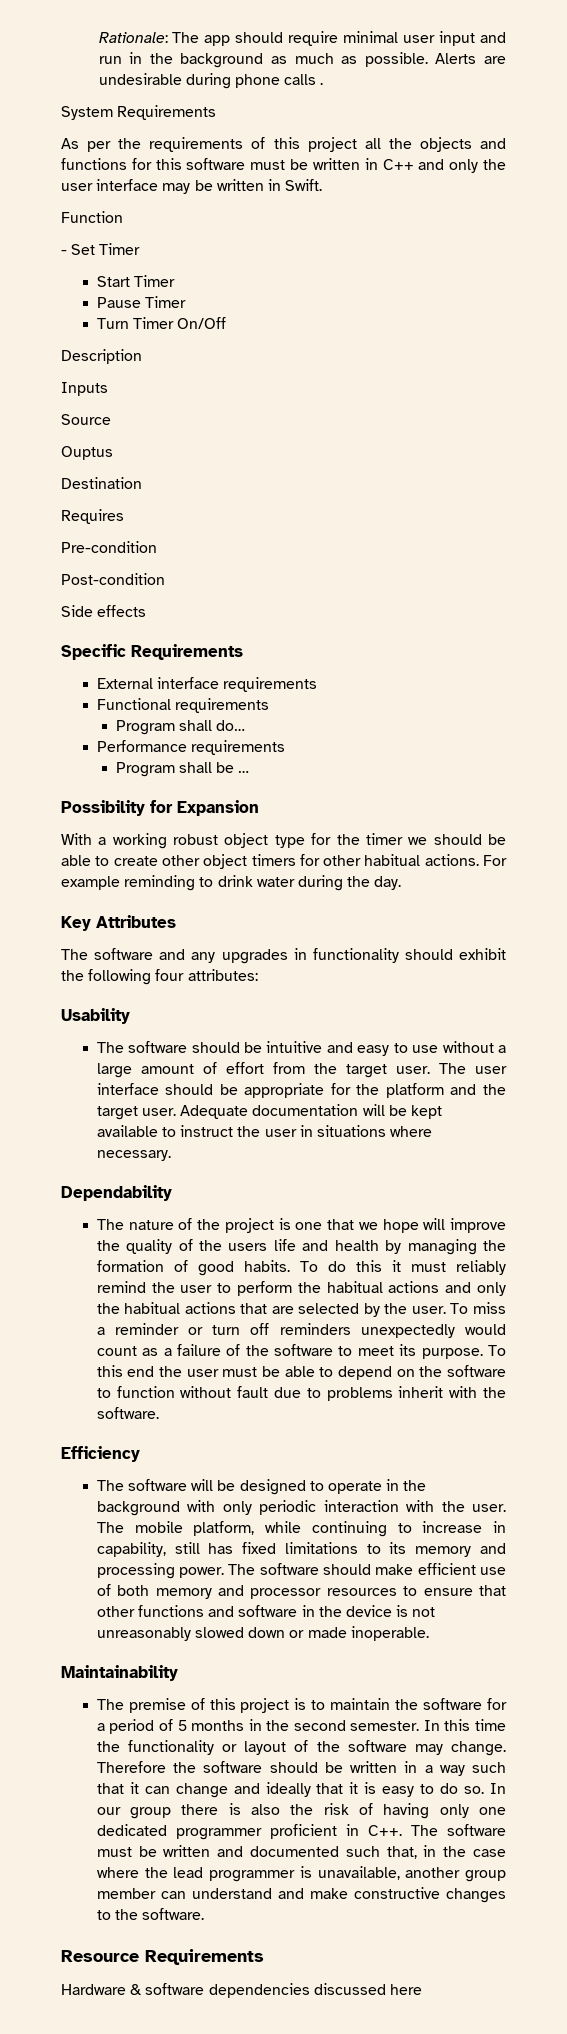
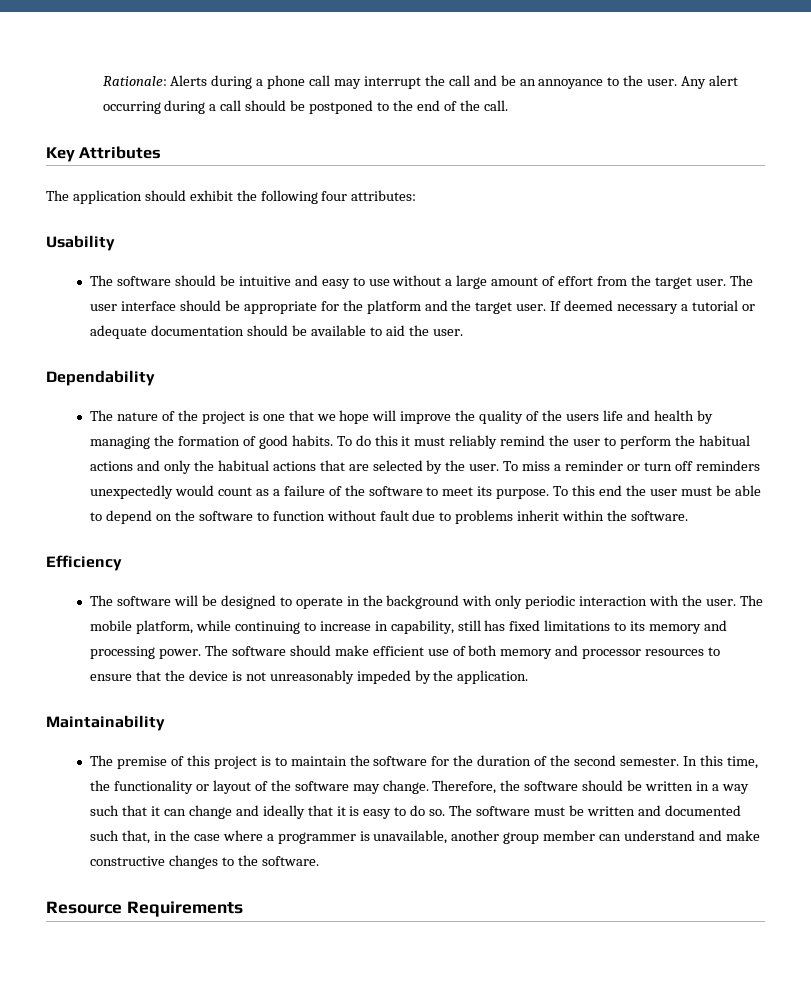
- Rationale: The app should require minimal user input and run in the background as much as possible. Alerts are undesirable during phone calls .
- System Requirements
- As per the requirements of this project all the objects and functions for this software must be written in C++ and only the user interface may be written in Swift.
- Function
- - Set Timer
- Start Timer
- Pause Timer
- Turn Timer On/Off
- Description
- Inputs
- Source
- Ouptus
- Destination
- Requires
- Pre-condition
- Post-condition
- Side effects
- Specific Requirements
- External interface requirements
- Functional requirements
- Program shall do…
- Performance requirements
- Program shall be …
- Possibility for Expansion
- With a working robust object type for the timer we should be able to create other object timers for other habitual actions. For example reminding to drink water during the day.
+ Rationale: Alerts during a phone call may interrupt the call and be an annoyance to the user. Any alert occurring during a call should be postponed to the end of the call.
  Key Attributes
- The software and any upgrades in functionality should exhibit the following four attributes:
+ The application should exhibit the following four attributes:
- Adequate documentation will be kept available to instruct the user in situations where necessary.
+ If deemed necessary a tutorial or adequate documentation should be available to aid the user.
- To this end the user must be able to depend on the software to function without fault due to problems inherit with the software.
+ To this end the user must be able to depend on the software to function without fault due to problems inherit within the software.
- The software should make efficient use of both memory and processor resources to ensure that other functions and software in the device is not unreasonably slowed down or made inoperable.
+ The software should make efficient use of both memory and processor resources to ensure that the device is not unreasonably impeded by the application.
- The premise of this project is to maintain the software for a period of 5 months in the second semester.
+ The premise of this project is to maintain the software for the duration of the second semester.
- In this time the functionality or layout of the software may change.
+ In this time, the functionality or layout of the software may change.
- Therefore the software should be written in a way such that it can change and ideally that it is easy to do so.
+ Therefore, the software should be written in a way such that it can change and ideally that it is easy to do so.
- In our group there is also the risk of having only one dedicated programmer proficient in C++. The software must be written and documented such that, in the case where the lead programmer is unavailable, another group member can understand and make constructive changes to the software.
+ The software must be written and documented such that, in the case where a programmer is unavailable, another group member can understand and make constructive changes to the software.
- Hardware & software dependencies discussed here

